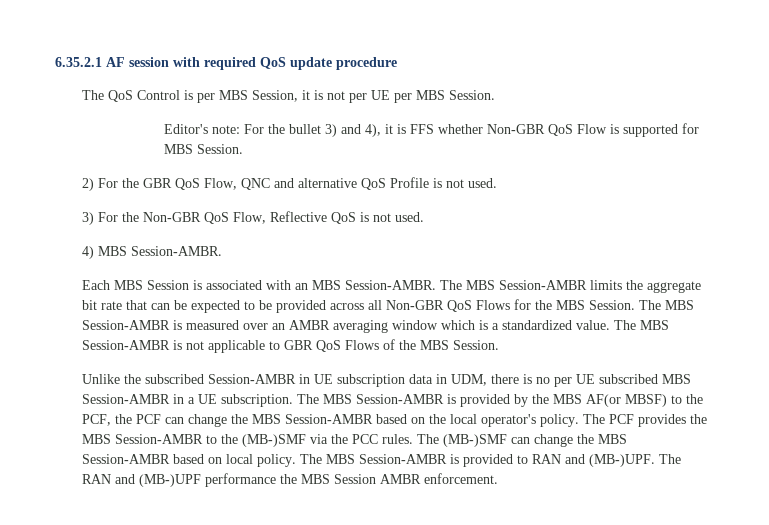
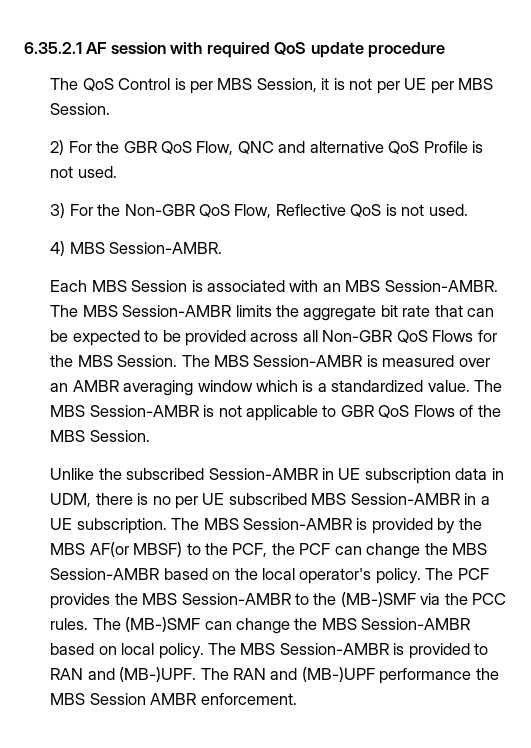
- Editor's note: For the bullet 3) and 4), it is FFS whether Non-GBR QoS Flow is supported for MBS Session.

